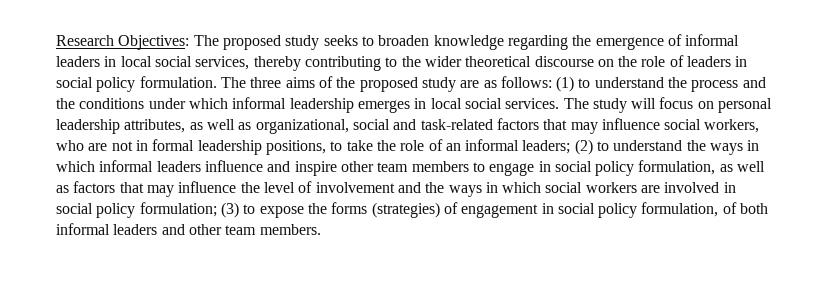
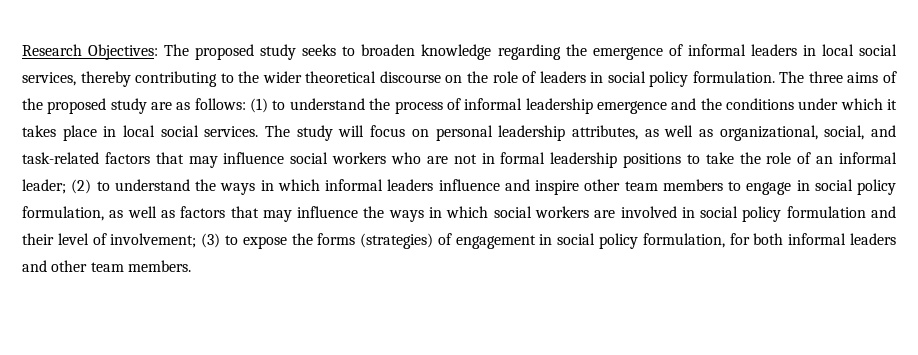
- The three aims of the proposed study are as follows: (1) to understand the process and the conditions under which informal leadership emerges in local social services.
+ The three aims of the proposed study are as follows: (1) to understand the process of informal leadership emergence and the conditions under which it takes place in local social services.
- The study will focus on personal leadership attributes, as well as organizational, social and task-related factors that may influence social workers, who are not in formal leadership positions, to take the role of an informal leaders;
+ The study will focus on personal leadership attributes, as well as organizational, social, and task-related factors that may influence social workers who are not in formal leadership positions to take the role of an informal leader;
- (2) to understand the ways in which informal leaders influence and inspire other team members to engage in social policy formulation, as well as factors that may influence the level of involvement and the ways in which social workers are involved in social policy formulation;
+ (2) to understand the ways in which informal leaders influence and inspire other team members to engage in social policy formulation, as well as factors that may influence the ways in which social workers are involved in social policy formulation and their level of involvement;
- (3) to expose the forms (strategies) of engagement in social policy formulation, of both informal leaders and other team members.
+ (3) to expose the forms (strategies) of engagement in social policy formulation, for both informal leaders and other team members.

